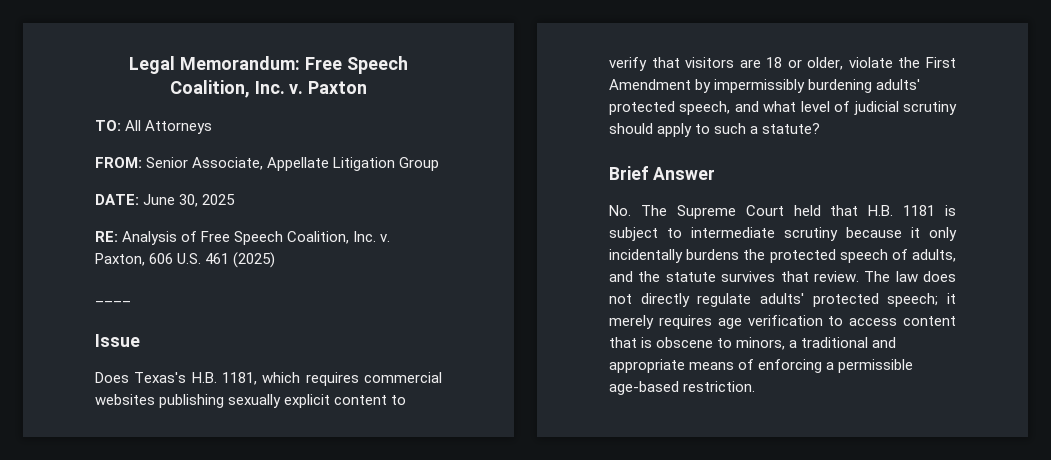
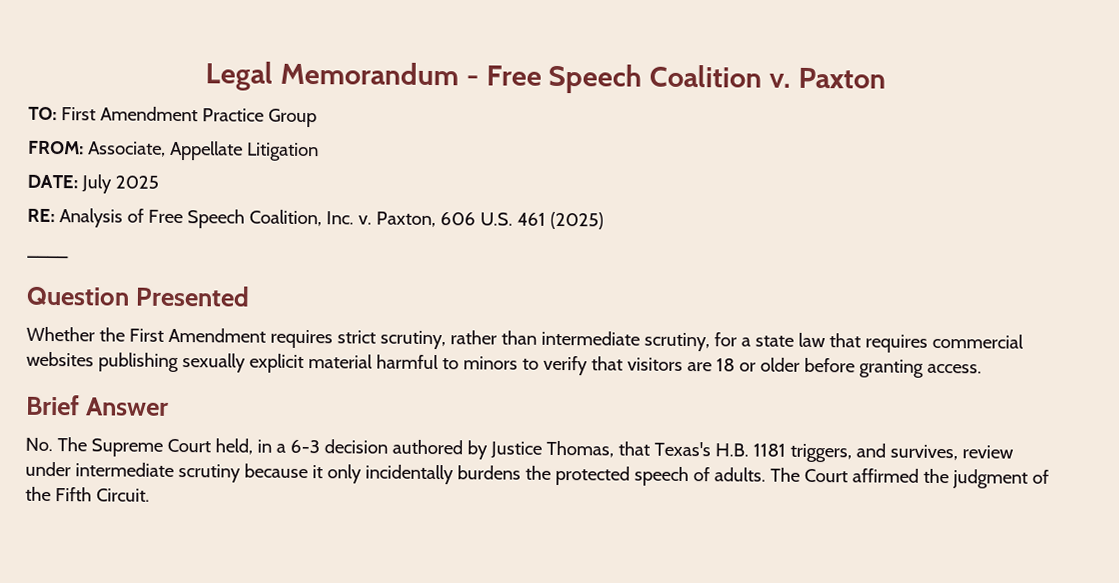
- Legal Memorandum: Free Speech Coalition, Inc. v.
+ Legal Memorandum - Free Speech Coalition v.
- TO: All Attorneys
+ TO: First Amendment Practice Group
- FROM: Senior Associate, Appellate Litigation Group
+ FROM: Associate, Appellate Litigation
- DATE: June 30, 2025
+ DATE: July 2025
- Issue
- Does Texas's H.B. 1181, which requires commercial websites publishing sexually explicit content to verify that visitors are 18 or older, violate the First Amendment by impermissibly burdening adults' protected speech, and what level of judicial scrutiny should apply to such a statute?
+ Question Presented
+ Whether the First Amendment requires strict scrutiny, rather than intermediate scrutiny, for a state law that requires commercial websites publishing sexually explicit material harmful to minors to verify that visitors are 18 or older before granting access.
- No. The Supreme Court held that H.B. 1181 is subject to intermediate scrutiny because it only incidentally burdens the protected speech of adults, and the statute survives that review. The law does not directly regulate adults' protected speech; it merely requires age verification to access content that is obscene to minors, a traditional and appropriate means of enforcing a permissible age-based restriction.
+ No. The Supreme Court held, in a 6-3 decision authored by Justice Thomas, that Texas's H.B. 1181 triggers, and survives, review under intermediate scrutiny because it only incidentally burdens the protected speech of adults. The Court affirmed the judgment of the Fifth Circuit.

